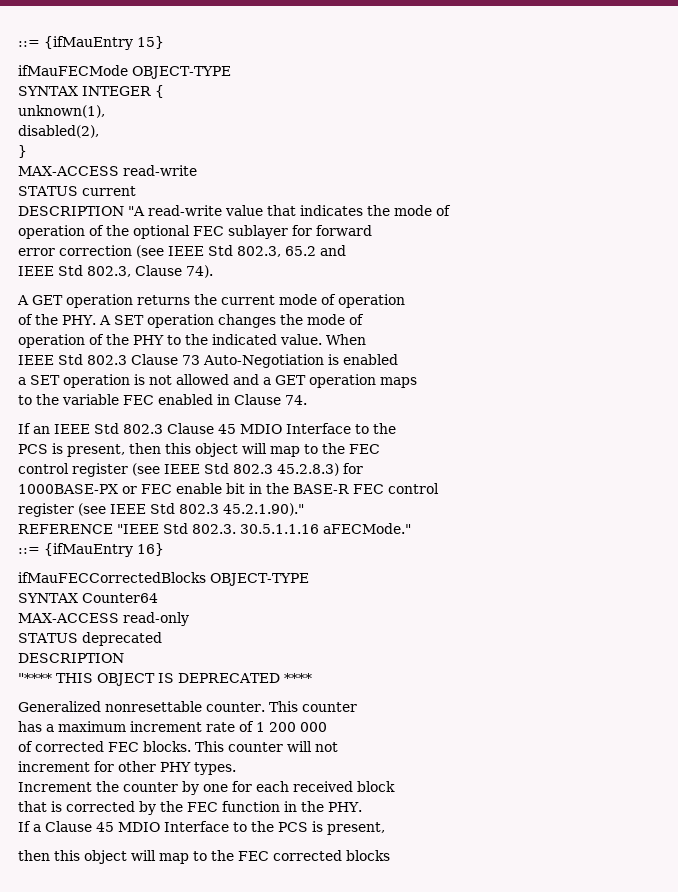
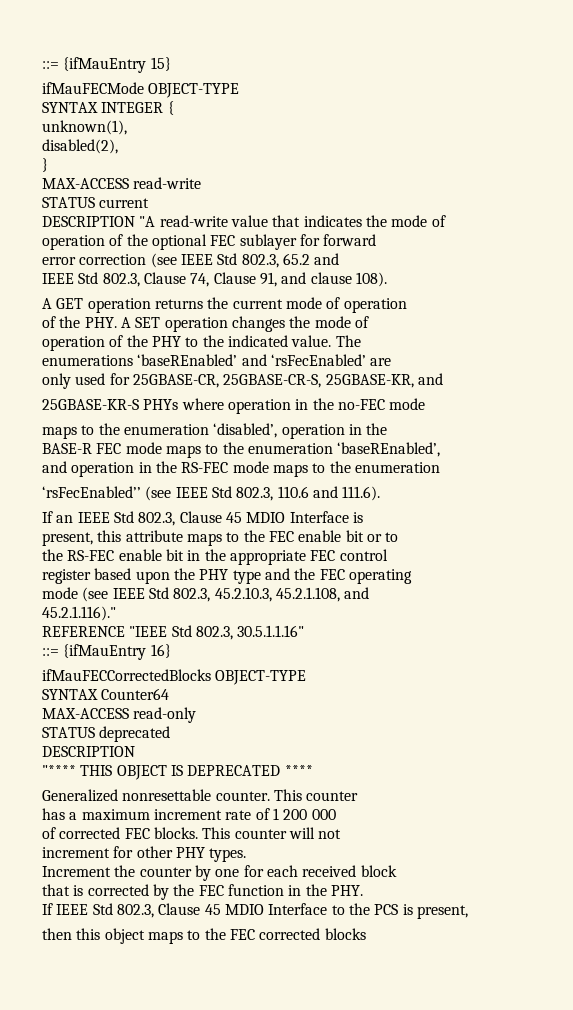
- IEEE Std 802.3, Clause 74).
+ IEEE Std 802.3, Clause 74, Clause 91, and clause 108).
- When
- IEEE Std 802.3 Clause 73 Auto-Negotiation is enabled
- a SET operation is not allowed and a GET operation maps
- to the variable FEC enabled in Clause 74.
+ The
+ enumerations ‘baseREnabled’ and ‘rsFecEnabled’ are
+ only used for 25GBASE-CR, 25GBASE-CR-S, 25GBASE-KR, and
+ 25GBASE-KR-S PHYs where operation in the no-FEC mode
+ maps to the enumeration ‘disabled’, operation in the
+ BASE-R FEC mode maps to the enumeration ‘baseREnabled’,
+ and operation in the RS-FEC mode maps to the enumeration
+ ‘rsFecEnabled’’ (see IEEE Std 802.3, 110.6 and 111.6).
- If an IEEE Std 802.3 Clause 45 MDIO Interface to the
- PCS is present, then this object will map to the FEC
- control register (see IEEE Std 802.3 45.2.8.3) for
- 1000BASE-PX or FEC enable bit in the BASE-R FEC control
+ If an IEEE Std 802.3, Clause 45 MDIO Interface is
+ present, this attribute maps to the FEC enable bit or to
+ the RS-FEC enable bit in the appropriate FEC control
- register (see IEEE Std 802.3 45.2.1.90)."
+ register based upon the PHY type and the FEC operating
+ mode (see IEEE Std 802.3, 45.2.10.3, 45.2.1.108, and
+ 45.2.1.116)."
- REFERENCE "IEEE Std 802.3. 30.5.1.1.16 aFECMode."
+ REFERENCE "IEEE Std 802.3, 30.5.1.1.16"
- If a Clause 45 MDIO Interface to the PCS is present,
+ If IEEE Std 802.3, Clause 45 MDIO Interface to the PCS is present,
- then this object will map to the FEC corrected blocks
+ then this object maps to the FEC corrected blocks

